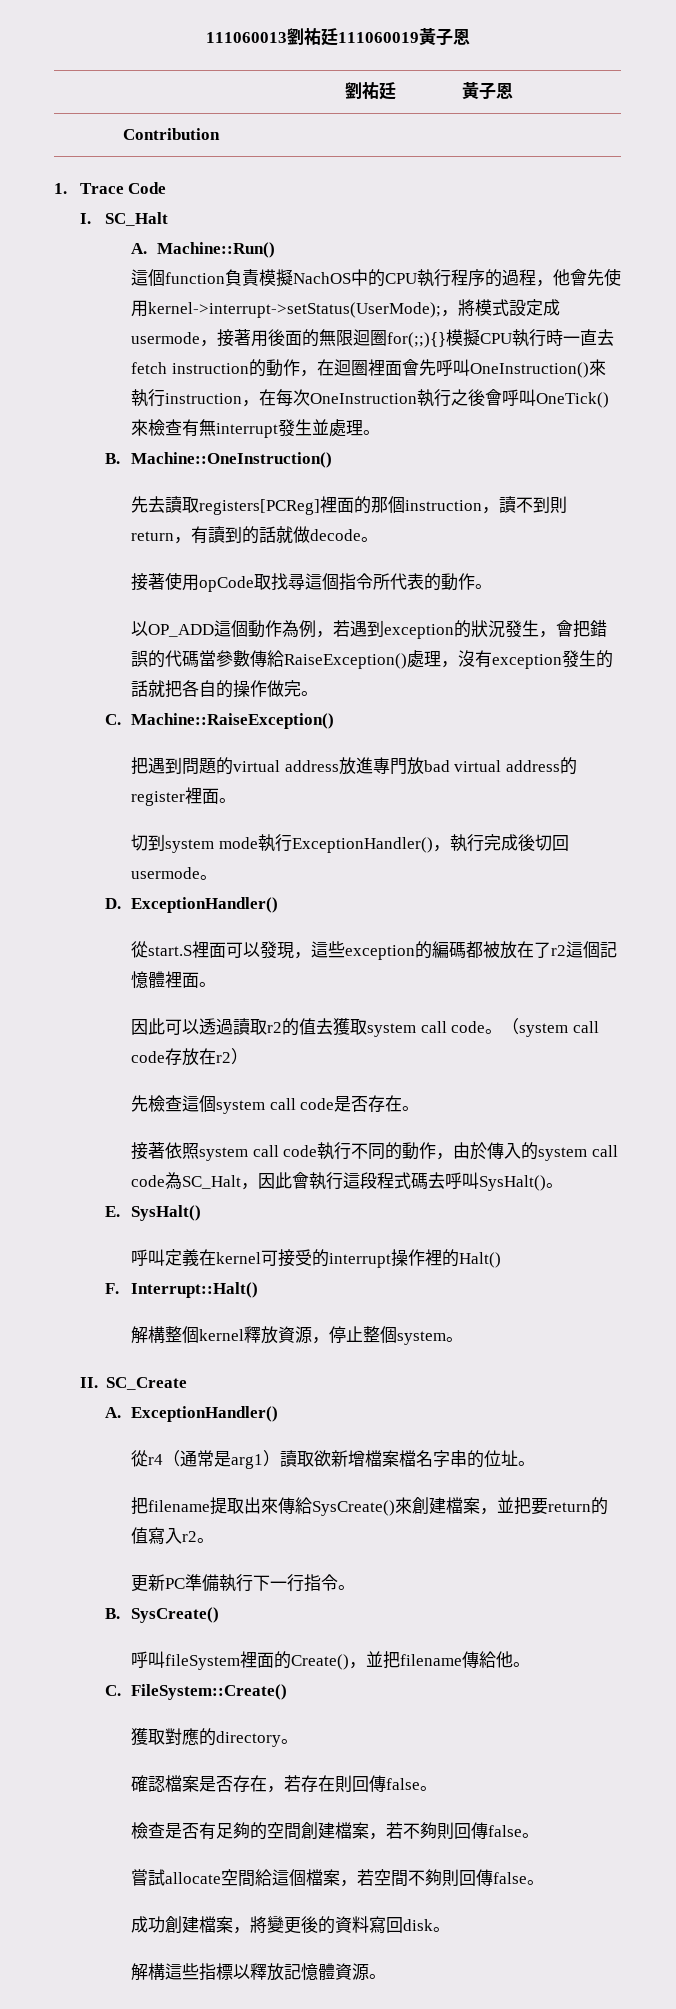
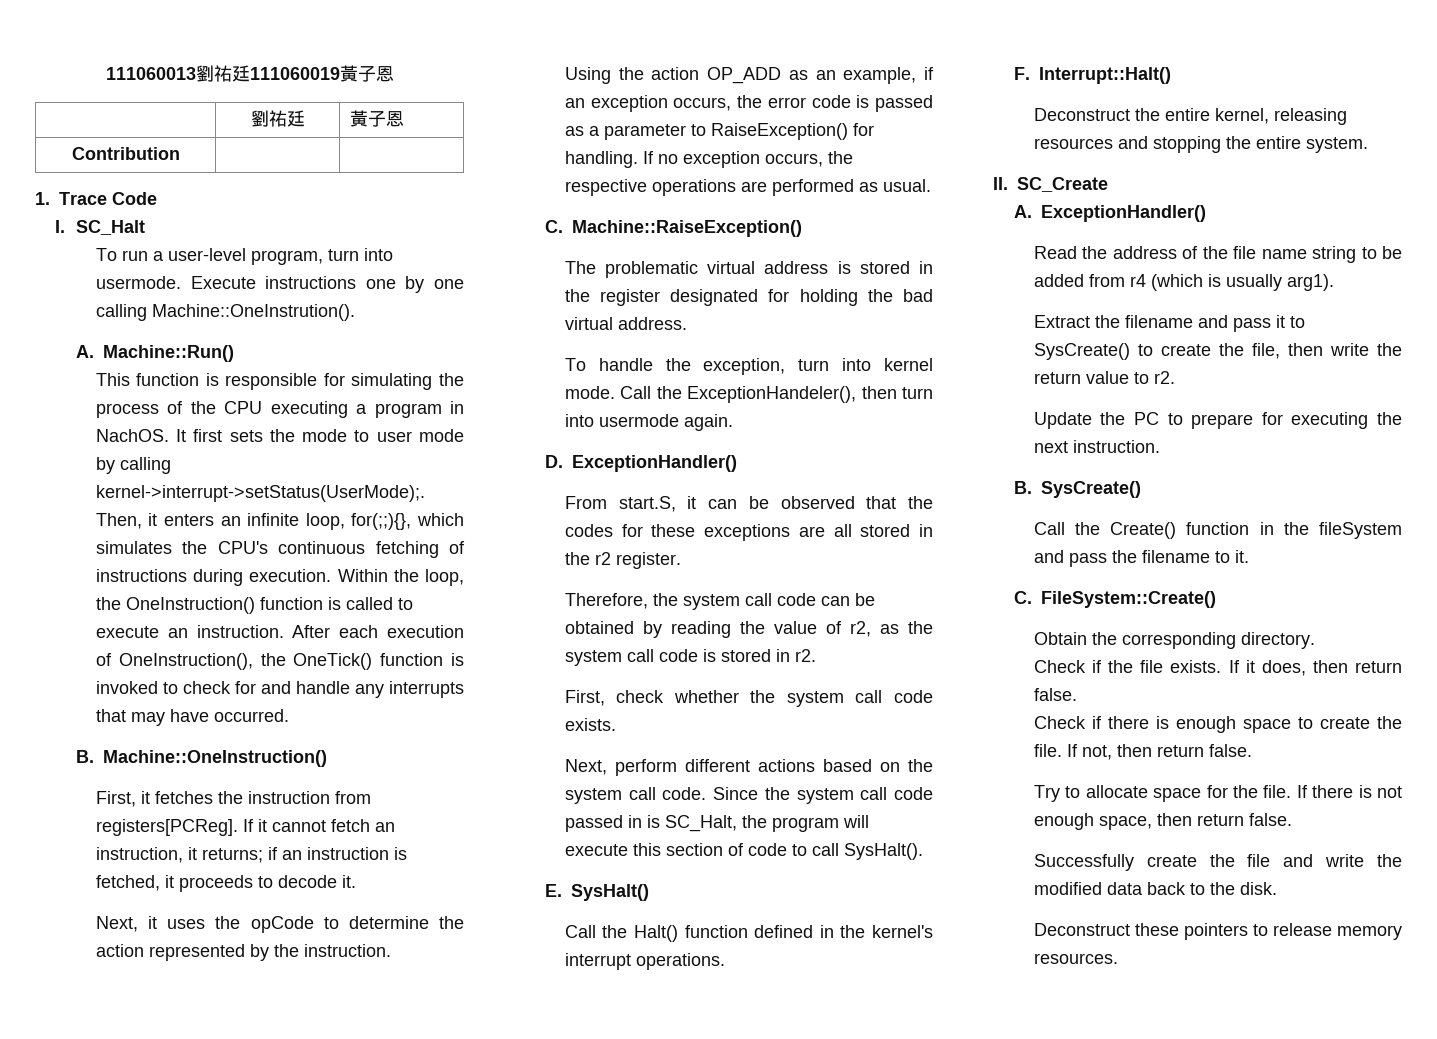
+ To run a user-level program, turn into usermode. Execute instructions one by one calling Machine::OneInstrution().
  A. Machine::Run()
- 這個function負責模擬NachOS中的CPU執行程序的過程，他會先使用kernel->interrupt->setStatus(UserMode);，將模式設定成usermode，接著用後面的無限迴圈for(;;){}模擬CPU執行時一直去fetch instruction的動作，在迴圈裡面會先呼叫OneInstruction()來執行instruction，在每次OneInstruction執行之後會呼叫OneTick()來檢查有無interrupt發生並處理。
+ This function is responsible for simulating the process of the CPU executing a program in NachOS. It first sets the mode to user mode by calling kernel->interrupt->setStatus(UserMode);. Then, it enters an infinite loop, for(;;){}, which simulates the CPU's continuous fetching of instructions during execution. Within the loop, the OneInstruction() function is called to execute an instruction. After each execution of OneInstruction(), the OneTick() function is invoked to check for and handle any interrupts that may have occurred.
  B. Machine::OneInstruction()
- 先去讀取registers[PCReg]裡面的那個instruction，讀不到則return，有讀到的話就做decode。
- 接著使用opCode取找尋這個指令所代表的動作。
- 以OP_ADD這個動作為例，若遇到exception的狀況發生，會把錯誤的代碼當參數傳給RaiseException()處理，沒有exception發生的話就把各自的操作做完。
+ First, it fetches the instruction from registers[PCReg]. If it cannot fetch an instruction, it returns; if an instruction is fetched, it proceeds to decode it.
+ Next, it uses the opCode to determine the action represented by the instruction.
+ Using the action OP_ADD as an example, if an exception occurs, the error code is passed as a parameter to RaiseException() for handling. If no exception occurs, the respective operations are performed as usual.
  C. Machine::RaiseException()
- 把遇到問題的virtual address放進專門放bad virtual address的register裡面。
- 切到system mode執行ExceptionHandler()，執行完成後切回usermode。
+ The problematic virtual address is stored in the register designated for holding the bad virtual address.
+ To handle the exception, turn into kernel mode. Call the ExceptionHandeler(), then turn into usermode again.
  D. ExceptionHandler()
- 從start.S裡面可以發現，這些exception的編碼都被放在了r2這個記憶體裡面。
- 因此可以透過讀取r2的值去獲取system call code。（system call code存放在r2）
- 先檢查這個system call code是否存在。
- 接著依照system call code執行不同的動作，由於傳入的system call code為SC_Halt，因此會執行這段程式碼去呼叫SysHalt()。
+ From start.S, it can be observed that the codes for these exceptions are all stored in the r2 register.
+ Therefore, the system call code can be obtained by reading the value of r2, as the system call code is stored in r2.
+ First, check whether the system call code exists.
+ Next, perform different actions based on the system call code. Since the system call code passed in is SC_Halt, the program will execute this section of code to call SysHalt().
  E. SysHalt()
- 呼叫定義在kernel可接受的interrupt操作裡的Halt()
+ Call the Halt() function defined in the kernel's interrupt operations.
  F. Interrupt::Halt()
- 解構整個kernel釋放資源，停止整個system。
+ Deconstruct the entire kernel, releasing resources and stopping the entire system.
  II. SC_Create
  A. ExceptionHandler()
- 從r4（通常是arg1）讀取欲新增檔案檔名字串的位址。
- 把filename提取出來傳給SysCreate()來創建檔案，並把要return的值寫入r2。
- 更新PC準備執行下一行指令。
+ Read the address of the file name string to be added from r4 (which is usually arg1).
+ Extract the filename and pass it to SysCreate() to create the file, then write the return value to r2.
+ Update the PC to prepare for executing the next instruction.
  B. SysCreate()
- 呼叫fileSystem裡面的Create()，並把filename傳給他。
+ Call the Create() function in the fileSystem and pass the filename to it.
  C. FileSystem::Create()
- 獲取對應的directory。
- 確認檔案是否存在，若存在則回傳false。
- 檢查是否有足夠的空間創建檔案，若不夠則回傳false。
- 嘗試allocate空間給這個檔案，若空間不夠則回傳false。
- 成功創建檔案，將變更後的資料寫回disk。
- 解構這些指標以釋放記憶體資源。
+ Obtain the corresponding directory.
+ Check if the file exists. If it does, then return false.
+ Check if there is enough space to create the file. If not, then return false.
+ Try to allocate space for the file. If there is not enough space, then return false.
+ Successfully create the file and write the modified data back to the disk.
+ Deconstruct these pointers to release memory resources.

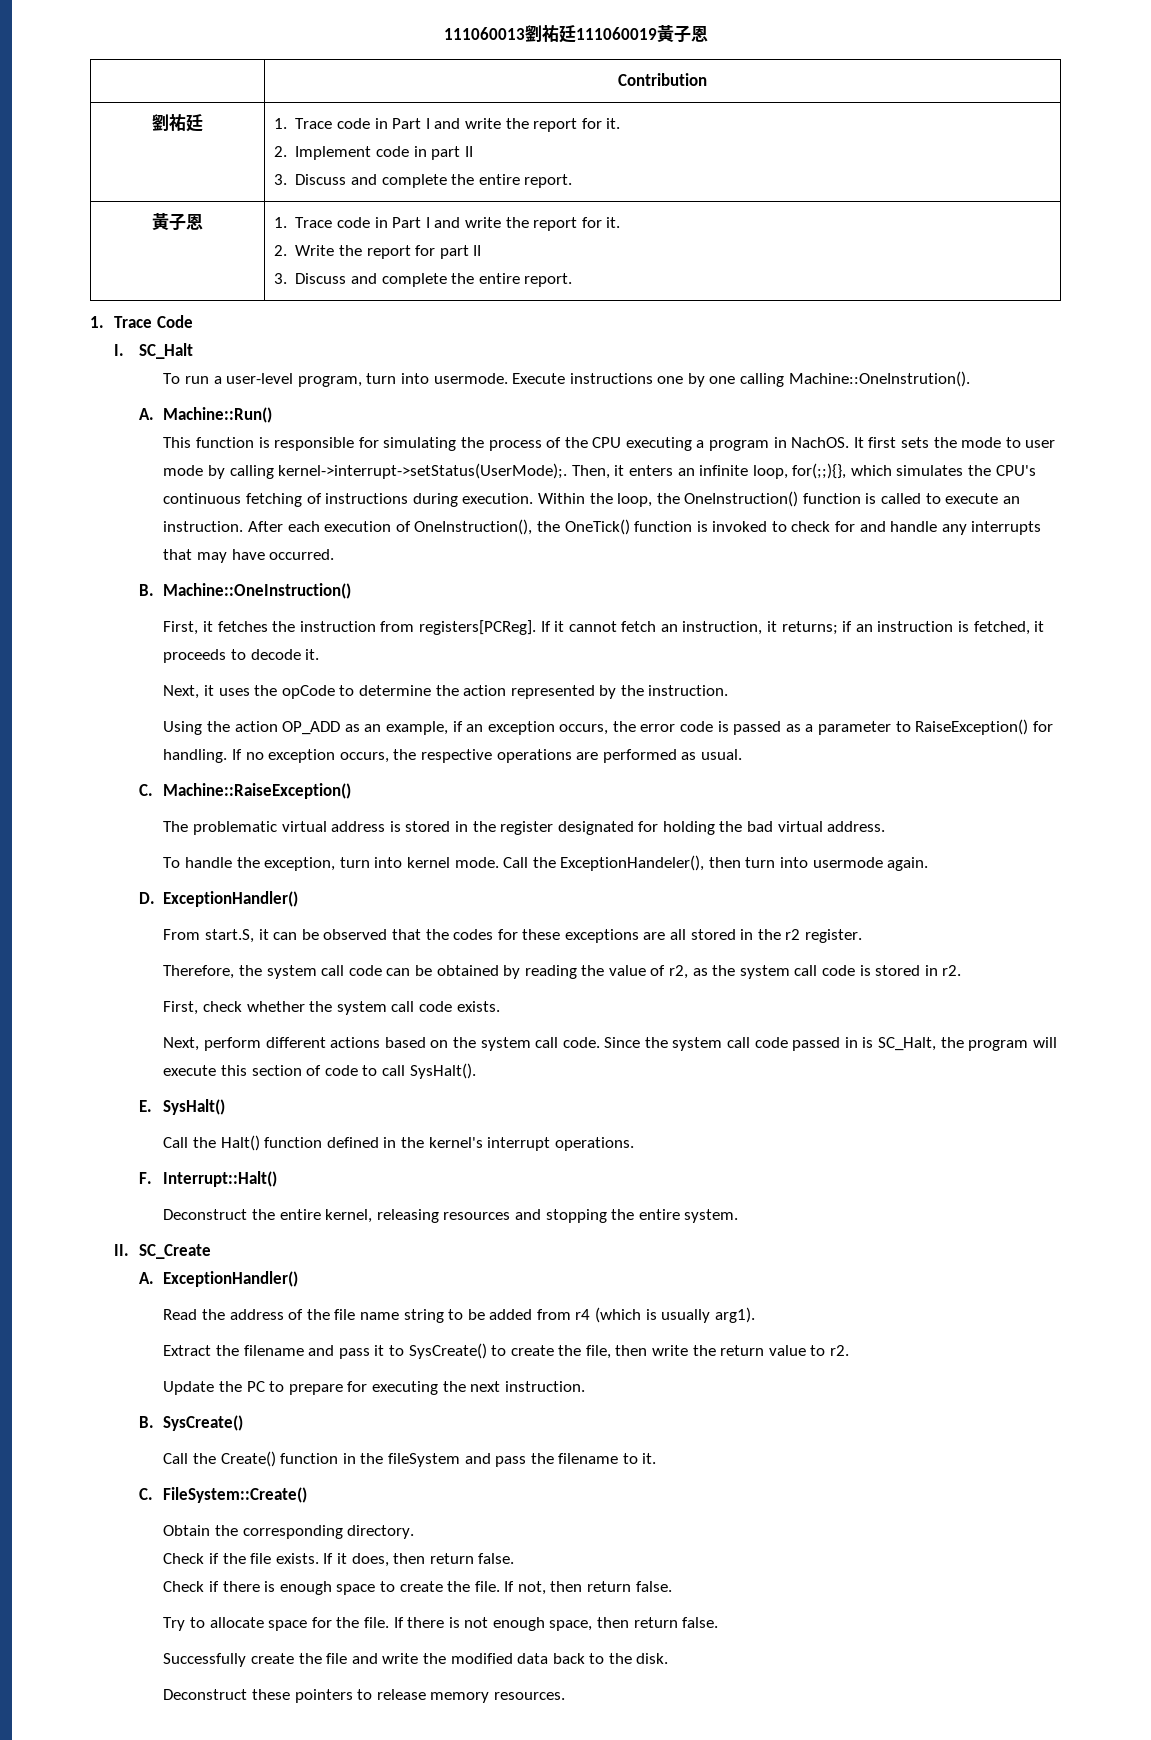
- | 劉祐廷 | 黃子恩
- Contribution | |
+ | Contribution
+ 劉祐廷 | 1. Trace code in Part I and write the report for it.
+ 2. Implement code in part II
+ 3. Discuss and complete the entire report.
+ 黃子恩 | 1. Trace code in Part I and write the report for it.
+ 2. Write the report for part II
+ 3. Discuss and complete the entire report.

